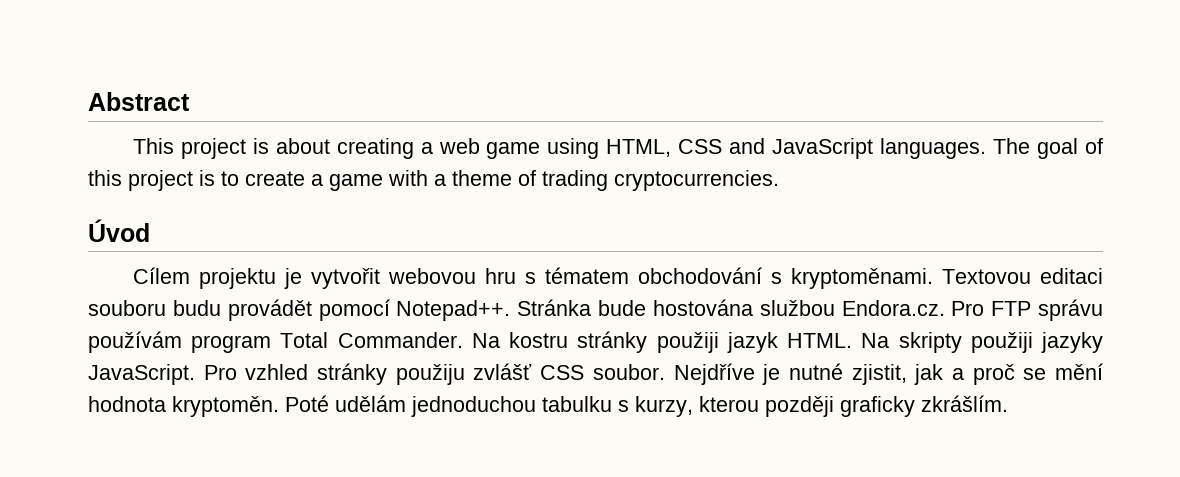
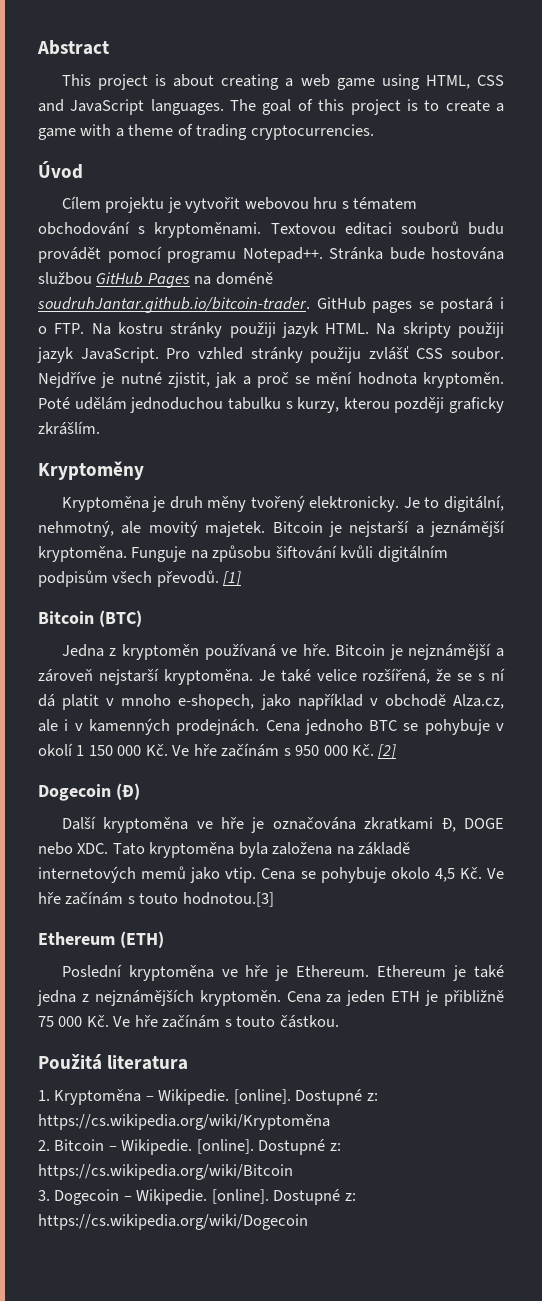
- Textovou editaci souboru budu provádět pomocí Notepad++.
+ Textovou editaci souborů budu provádět pomocí programu Notepad++.
- Stránka bude hostována službou Endora.cz. Pro FTP správu používám program Total Commander. Na kostru stránky použiji jazyk HTML.
+ Stránka bude hostována službou GitHub Pages na doméně soudruhJantar.github.io/bitcoin-trader. GitHub pages se postará i o FTP. Na kostru stránky použiji jazyk HTML.
- Na skripty použiji jazyky JavaScript.
+ Na skripty použiji jazyk JavaScript.
+ Kryptoměny
+ Kryptoměna je druh měny tvořený elektronicky. Je to digitální, nehmotný, ale movitý majetek. Bitcoin je nejstarší a jeznámější kryptoměna. Funguje na způsobu šiftování kvůli digitálním podpisům všech převodů. [1]
+ Bitcoin (BTC)
+ Jedna z kryptoměn používaná ve hře. Bitcoin je nejznámější a zároveň nejstarší kryptoměna. Je také velice rozšířená, že se s ní dá platit v mnoho e-shopech, jako například v obchodě Alza.cz, ale i v kamenných prodejnách. Cena jednoho BTC se pohybuje v okolí 1 150 000 Kč. Ve hře začínám s 950 000 Kč. [2]
+ Dogecoin (Đ)
+ Další kryptoměna ve hře je označována zkratkami Đ, DOGE nebo XDC. Tato kryptoměna byla založena na základě internetových memů jako vtip. Cena se pohybuje okolo 4,5 Kč. Ve hře začínám s touto hodnotou.[3]
+ Ethereum (ETH)
+ Poslední kryptoměna ve hře je Ethereum. Ethereum je také jedna z nejznámějších kryptoměn. Cena za jeden ETH je přibližně 75 000 Kč. Ve hře začínám s touto částkou.
+ Použitá literatura
+ 1. Kryptoměna – Wikipedie. [online]. Dostupné z: https://cs.wikipedia.org/wiki/Kryptoměna
+ 2. Bitcoin – Wikipedie. [online]. Dostupné z: https://cs.wikipedia.org/wiki/Bitcoin
+ 3. Dogecoin – Wikipedie. [online]. Dostupné z: https://cs.wikipedia.org/wiki/Dogecoin

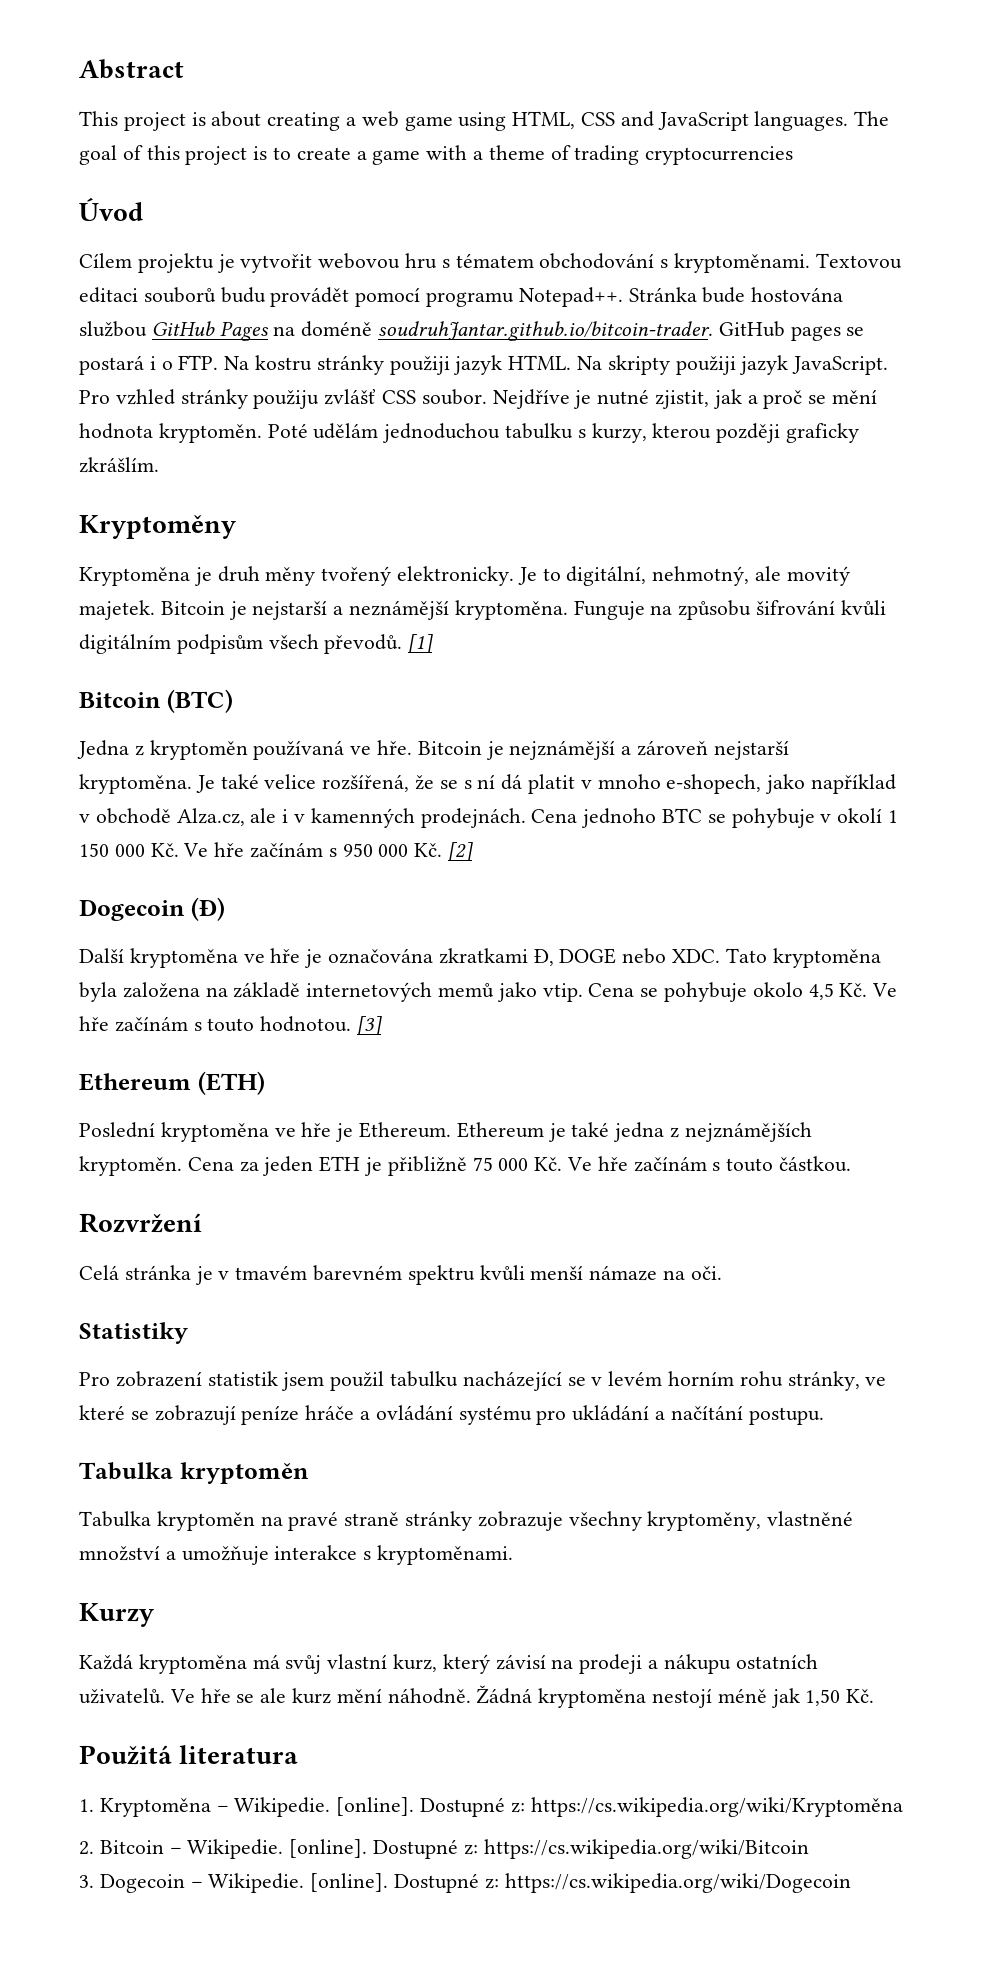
- The goal of this project is to create a game with a theme of trading cryptocurrencies.
+ The goal of this project is to create a game with a theme of trading cryptocurrencies
- Bitcoin je nejstarší a jeznámější kryptoměna.
+ Bitcoin je nejstarší a neznámější kryptoměna.
- Funguje na způsobu šiftování kvůli digitálním podpisům všech převodů.
+ Funguje na způsobu šifrování kvůli digitálním podpisům všech převodů.
- Cena se pohybuje okolo 4,5 Kč. Ve hře začínám s touto hodnotou.[3]
+ Cena se pohybuje okolo 4,5 Kč. Ve hře začínám s touto hodnotou. [3]
+ Rozvržení
+ Celá stránka je v tmavém barevném spektru kvůli menší námaze na oči.
+ Statistiky
+ Pro zobrazení statistik jsem použil tabulku nacházející se v levém horním rohu stránky, ve které se zobrazují peníze hráče a ovládání systému pro ukládání a načítání postupu.
+ Tabulka kryptoměn
+ Tabulka kryptoměn na pravé straně stránky zobrazuje všechny kryptoměny, vlastněné množství a umožňuje interakce s kryptoměnami.
+ Kurzy
+ Každá kryptoměna má svůj vlastní kurz, který závisí na prodeji a nákupu ostatních uživatelů. Ve hře se ale kurz mění náhodně. Žádná kryptoměna nestojí méně jak 1,50 Kč.

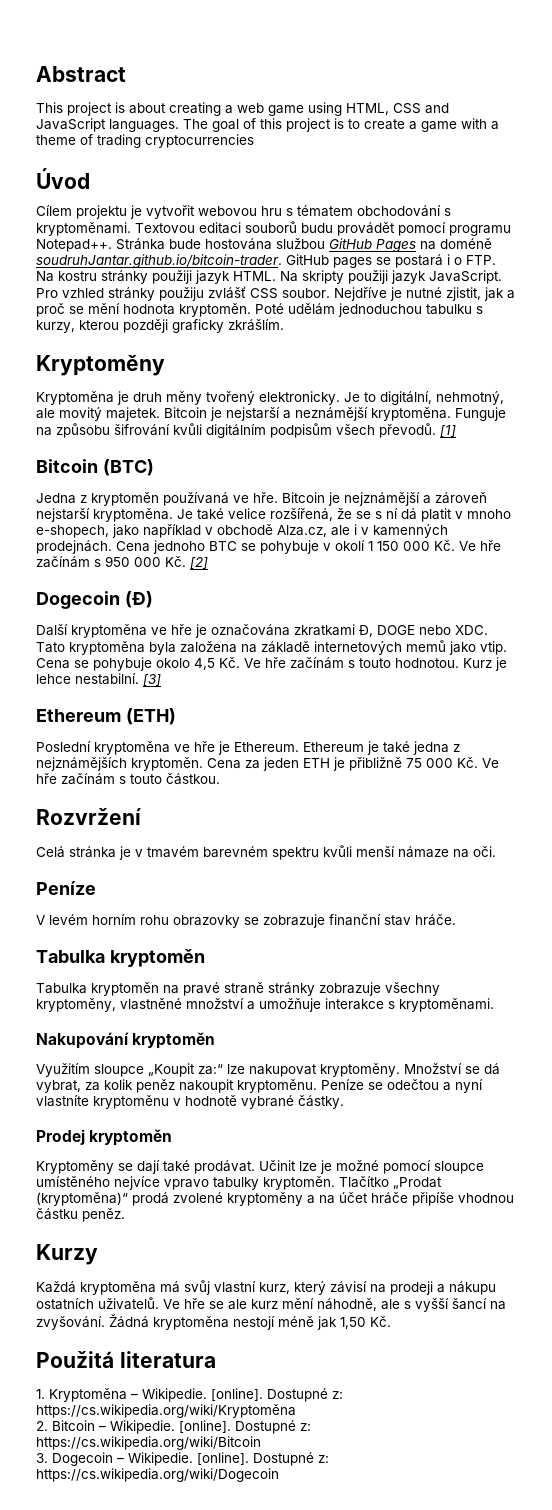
+ Kurz je lehce nestabilní.
  Celá stránka je v tmavém barevném spektru kvůli menší námaze na oči.
- Statistiky
- Pro zobrazení statistik jsem použil tabulku nacházející se v levém horním rohu stránky, ve které se zobrazují peníze hráče a ovládání systému pro ukládání a načítání postupu.
+ Peníze
+ V levém horním rohu obrazovky se zobrazuje finanční stav hráče.
+ Nakupování kryptoměn
+ Využitím sloupce „Koupit za:“ lze nakupovat kryptoměny. Množství se dá vybrat, za kolik peněz nakoupit kryptoměnu. Peníze se odečtou a nyní vlastníte kryptoměnu v hodnotě vybrané částky.
+ Prodej kryptoměn
+ Kryptoměny se dají také prodávat. Učinit lze je možné pomocí sloupce umístěného nejvíce vpravo tabulky kryptoměn. Tlačítko „Prodat (kryptoměna)“ prodá zvolené kryptoměny a na účet hráče připíše vhodnou částku peněz.
- Ve hře se ale kurz mění náhodně.
+ Ve hře se ale kurz mění náhodně, ale s vyšší šancí na zvyšování.

